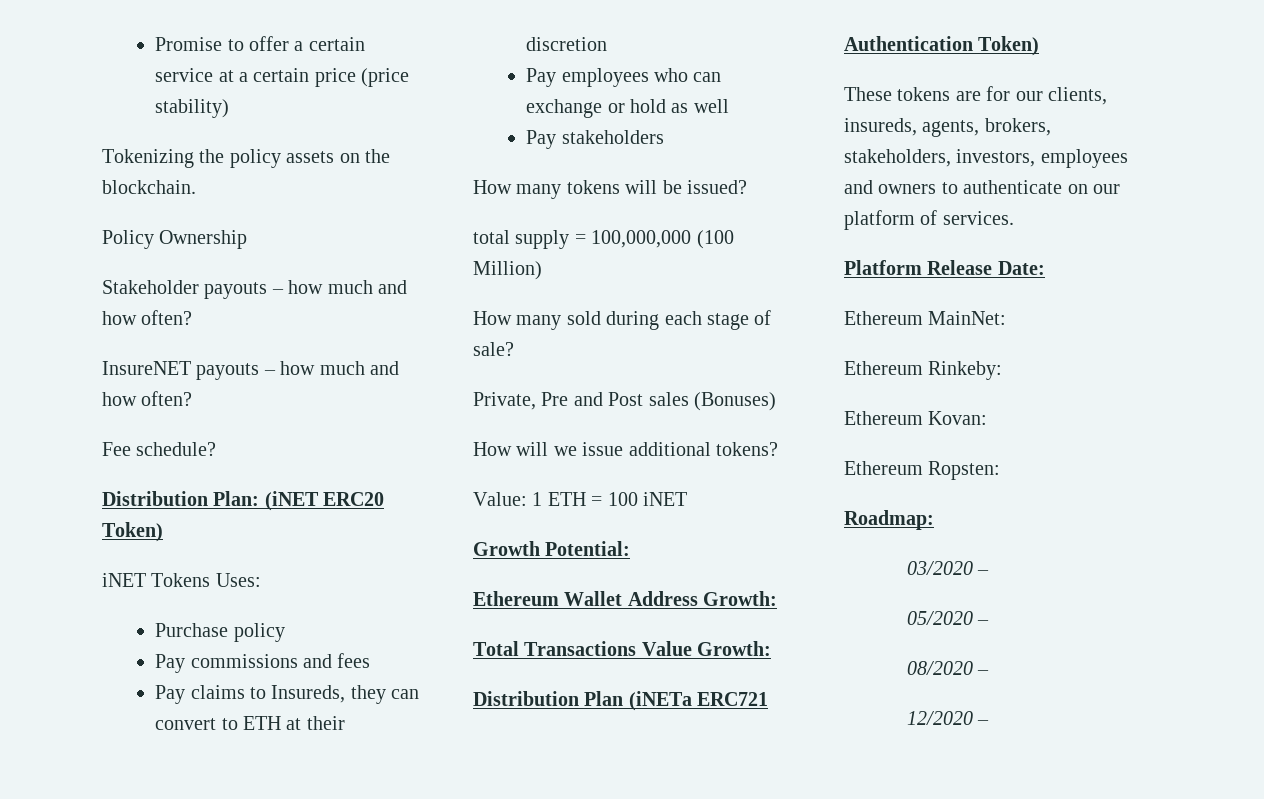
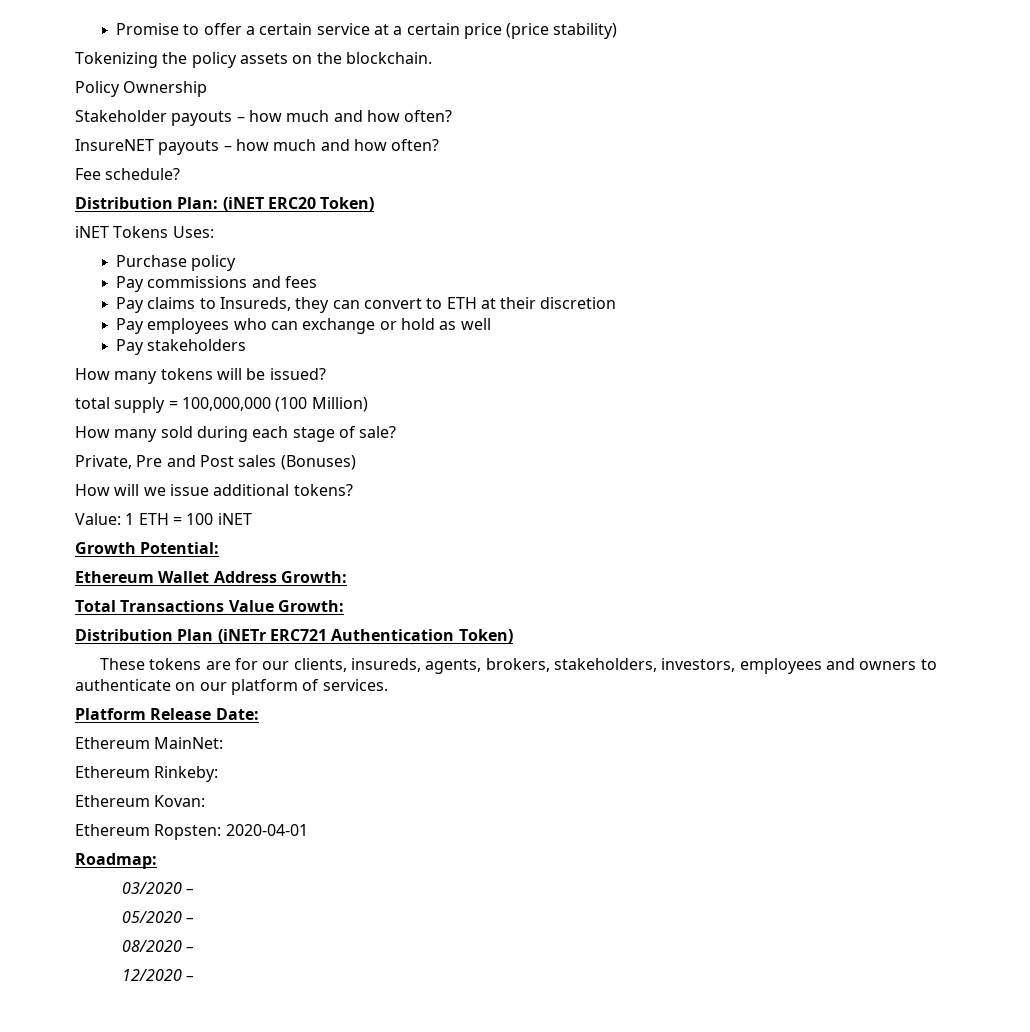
- Distribution Plan (iNETa ERC721 Authentication Token)
+ Distribution Plan (iNETr ERC721 Authentication Token)
- Ethereum Ropsten:
+ Ethereum Ropsten: 2020-04-01

